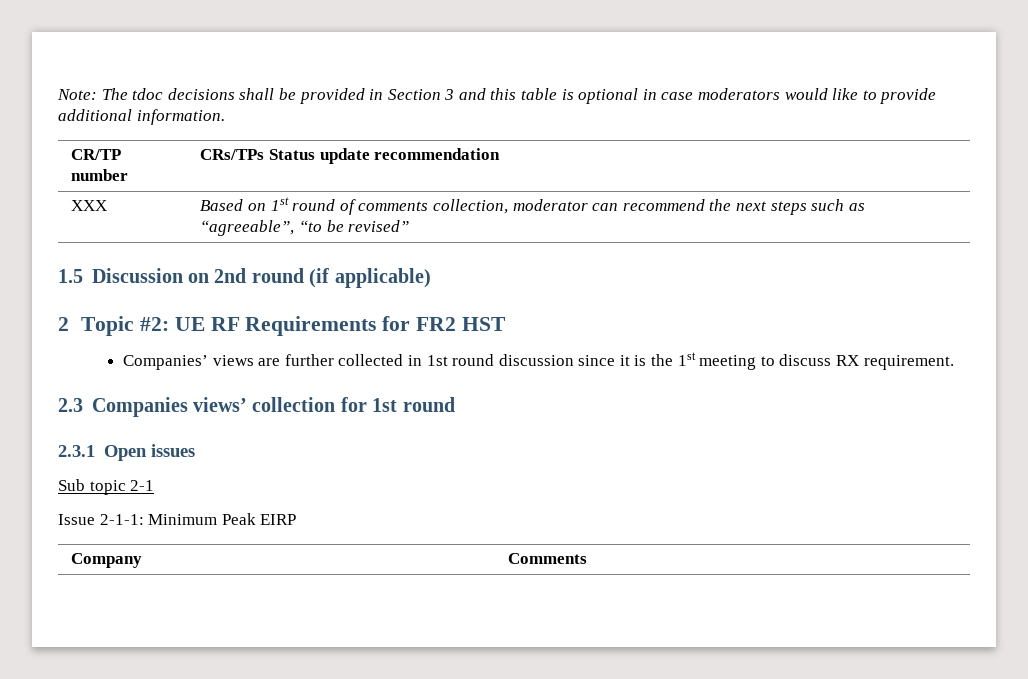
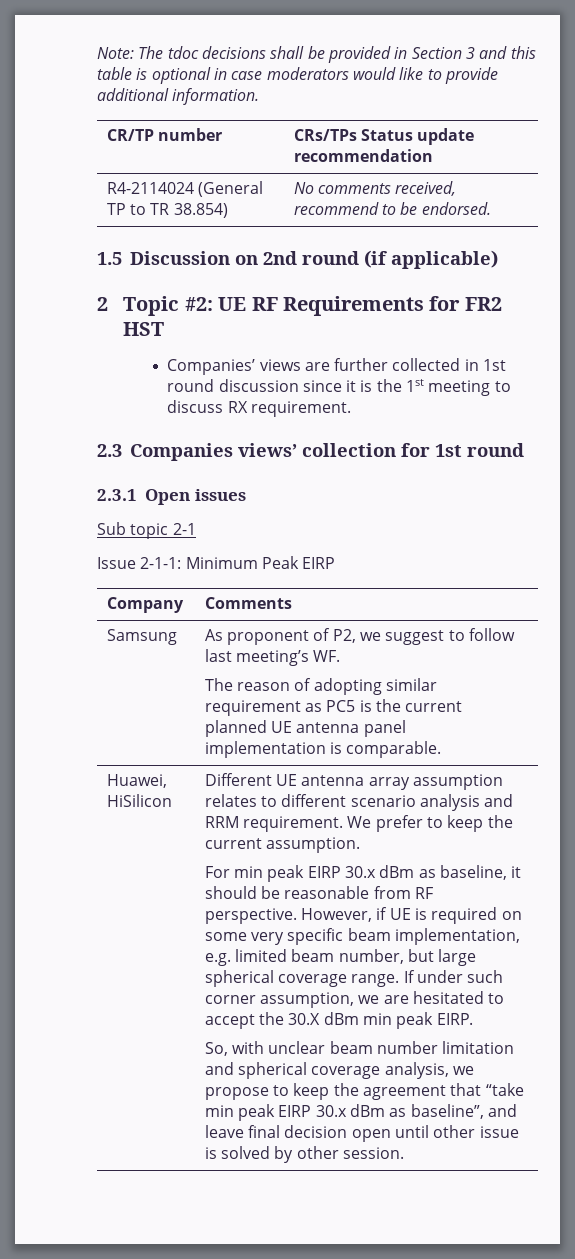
- XXX | Based on 1st round of comments collection, moderator can recommend the next steps such as “agreeable”, “to be revised”
+ R4-2114024 (General TP to TR 38.854) | No comments received, recommend to be endorsed.
+ Samsung | As proponent of P2, we suggest to follow last meeting’s WF.
+ The reason of adopting similar requirement as PC5 is the current planned UE antenna panel implementation is comparable.
+ Huawei, HiSilicon | Different UE antenna array assumption relates to different scenario analysis and RRM requirement. We prefer to keep the current assumption.
+ For min peak EIRP 30.x dBm as baseline, it should be reasonable from RF perspective. However, if UE is required on some very specific beam implementation, e.g. limited beam number, but large spherical coverage range. If under such corner assumption, we are hesitated to accept the 30.X dBm min peak EIRP.
+ So, with unclear beam number limitation and spherical coverage analysis, we propose to keep the agreement that “take min peak EIRP 30.x dBm as baseline”, and leave final decision open until other issue is solved by other session.

